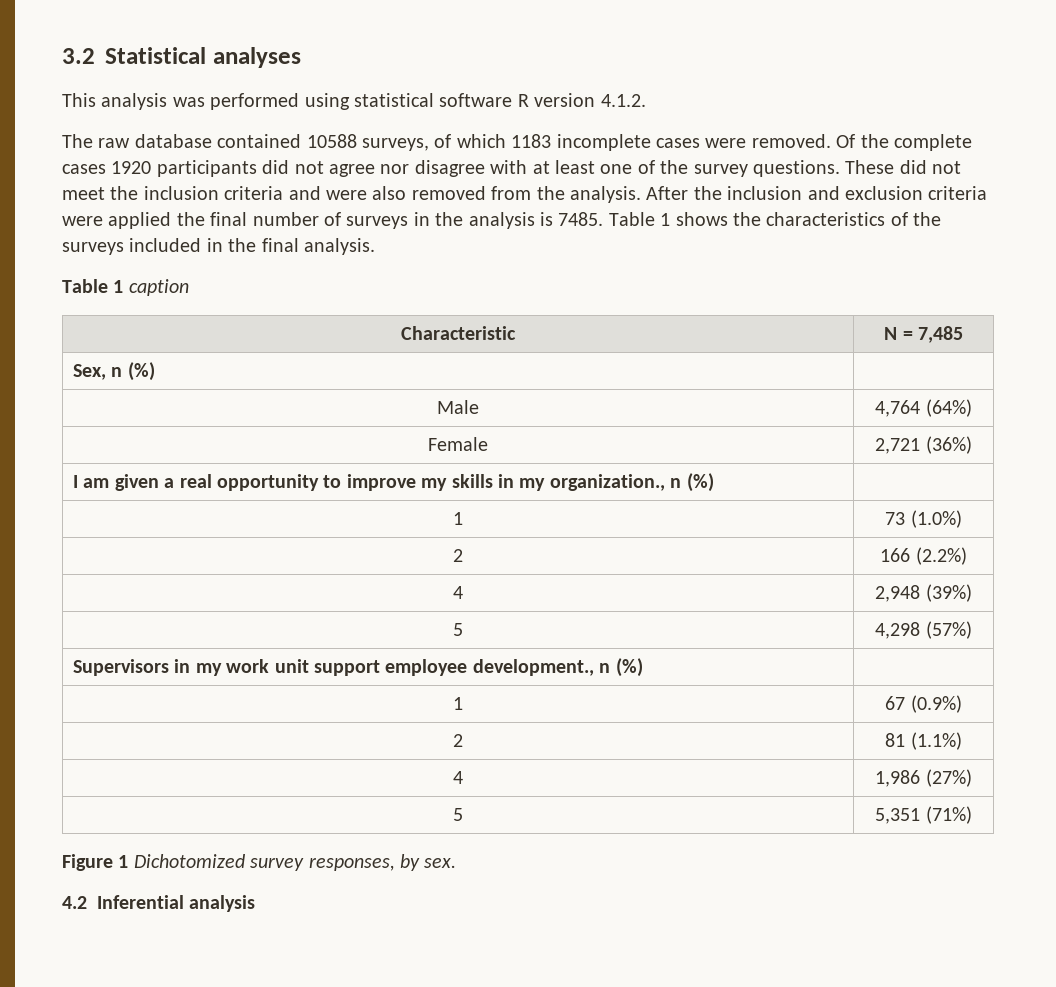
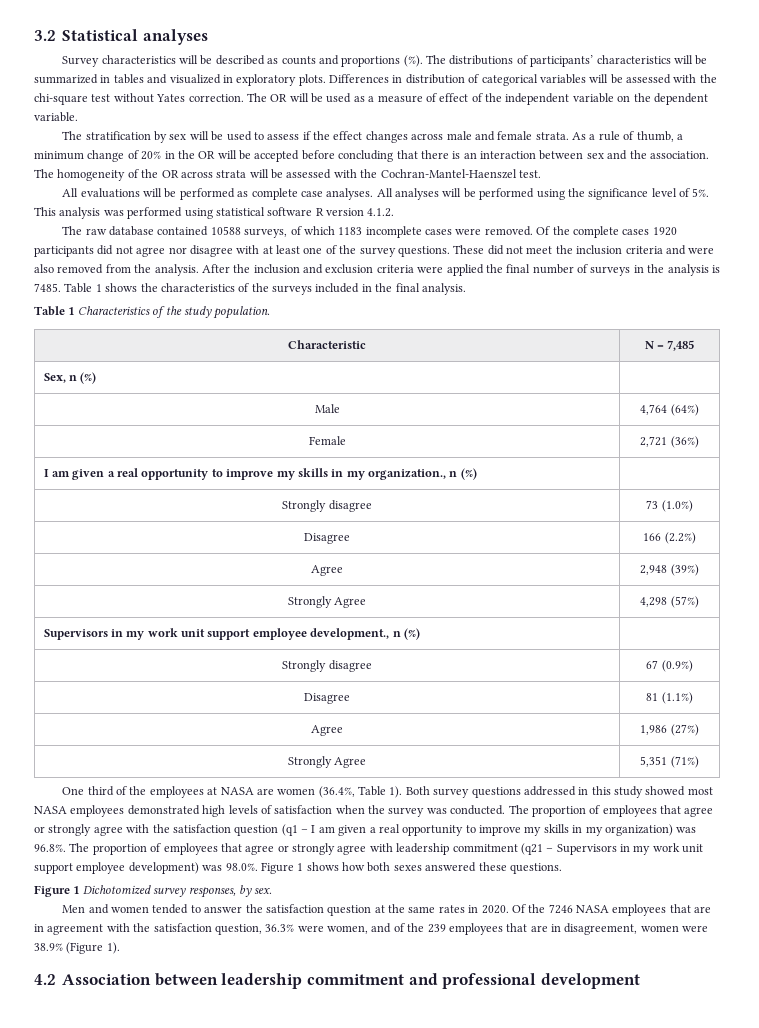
+ Survey characteristics will be described as counts and proportions (%). The distributions of participants’ characteristics will be summarized in tables and visualized in exploratory plots. Differences in distribution of categorical variables will be assessed with the chi-square test without Yates correction. The OR will be used as a measure of effect of the independent variable on the dependent variable.
+ The stratification by sex will be used to assess if the effect changes across male and female strata. As a rule of thumb, a minimum change of 20% in the OR will be accepted before concluding that there is an interaction between sex and the association. The homogeneity of the OR across strata will be assessed with the Cochran-Mantel-Haenszel test.
+ All evaluations will be performed as complete case analyses. All analyses will be performed using the significance level of 5%.
- Table 1 caption
+ Table 1 Characteristics of the study population.
- 1 | 73 (1.0%)
+ Strongly disagree | 73 (1.0%)
- 2 | 166 (2.2%)
+ Disagree | 166 (2.2%)
- 4 | 2,948 (39%)
+ Agree | 2,948 (39%)
- 5 | 4,298 (57%)
+ Strongly Agree | 4,298 (57%)
- 1 | 67 (0.9%)
+ Strongly disagree | 67 (0.9%)
- 2 | 81 (1.1%)
+ Disagree | 81 (1.1%)
- 4 | 1,986 (27%)
+ Agree | 1,986 (27%)
- 5 | 5,351 (71%)
+ Strongly Agree | 5,351 (71%)
+ One third of the employees at NASA are women (36.4%, Table 1). Both survey questions addressed in this study showed most NASA employees demonstrated high levels of satisfaction when the survey was conducted. The proportion of employees that agree or strongly agree with the satisfaction question (q1 – I am given a real opportunity to improve my skills in my organization) was 96.8%. The proportion of employees that agree or strongly agree with leadership commitment (q21 – Supervisors in my work unit support employee development) was 98.0%. Figure 1 shows how both sexes answered these questions.
- 4.2 Inferential analysis
+ Men and women tended to answer the satisfaction question at the same rates in 2020. Of the 7246 NASA employees that are in agreement with the satisfaction question, 36.3% were women, and of the 239 employees that are in disagreement, women were 38.9% (Figure 1).
+ 4.2 Association between leadership commitment and professional development

